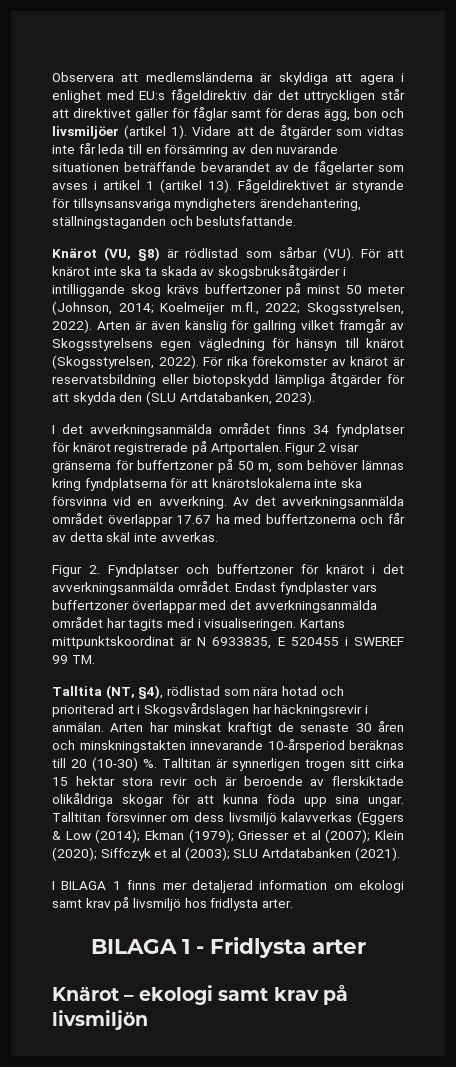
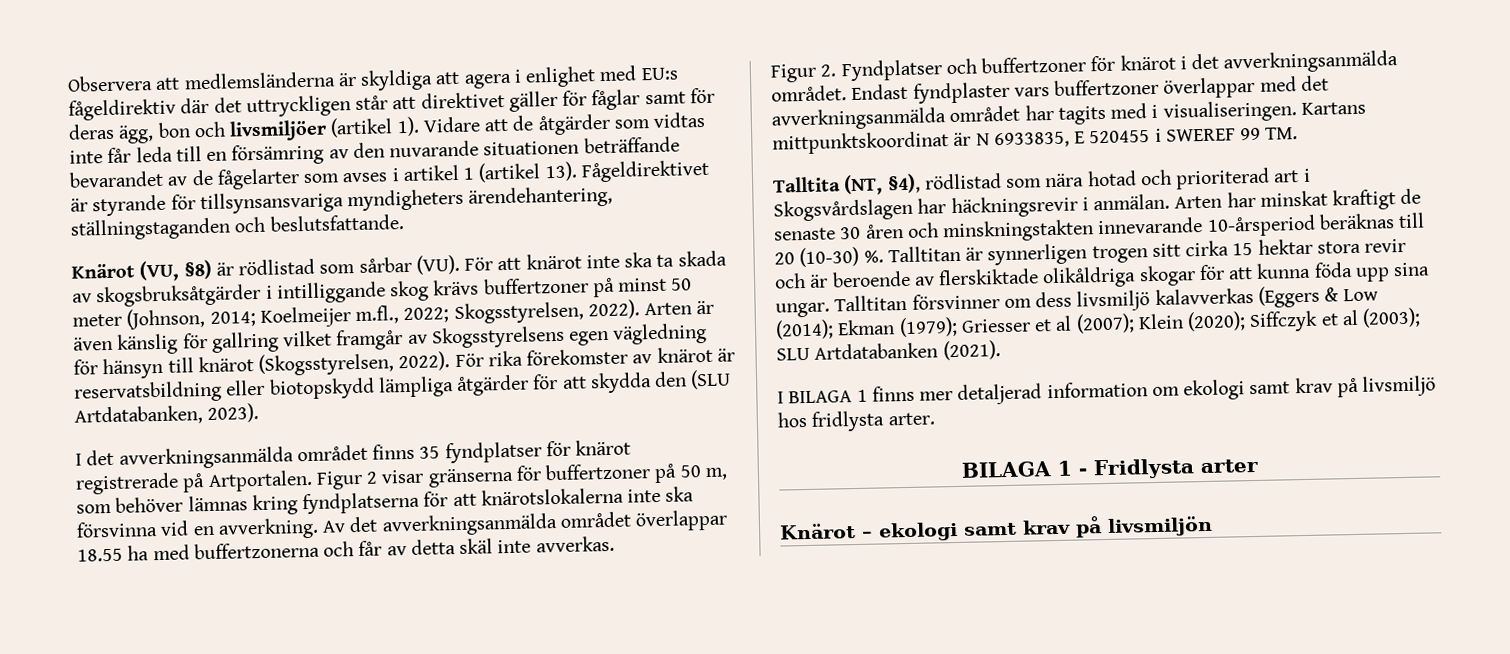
- I det avverkningsanmälda området finns 34 fyndplatser för knärot registrerade på Artportalen.
+ I det avverkningsanmälda området finns 35 fyndplatser för knärot registrerade på Artportalen.
- Av det avverkningsanmälda området överlappar 17.67 ha med buffertzonerna och får av detta skäl inte avverkas.
+ Av det avverkningsanmälda området överlappar 18.55 ha med buffertzonerna och får av detta skäl inte avverkas.

